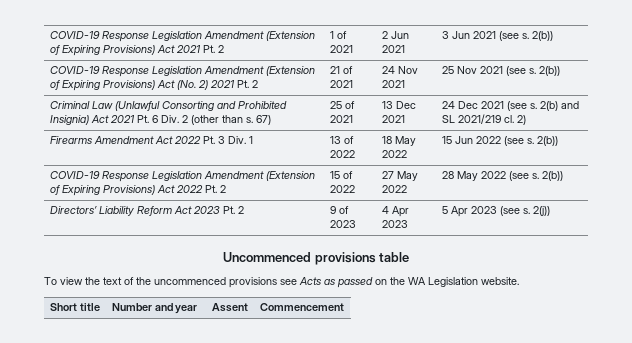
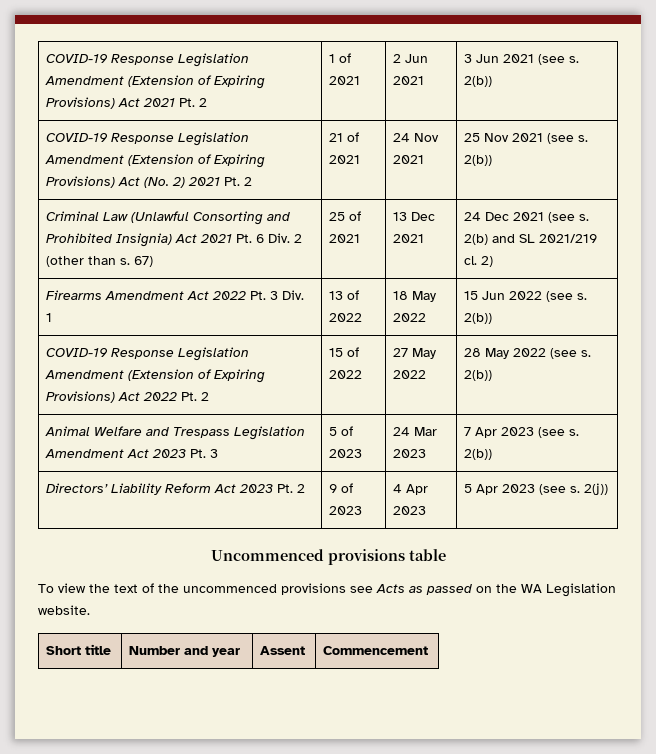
+ Animal Welfare and Trespass Legislation Amendment Act 2023 Pt. 3 | 5 of 2023 | 24 Mar 2023 | 7 Apr 2023 (see s. 2(b))

